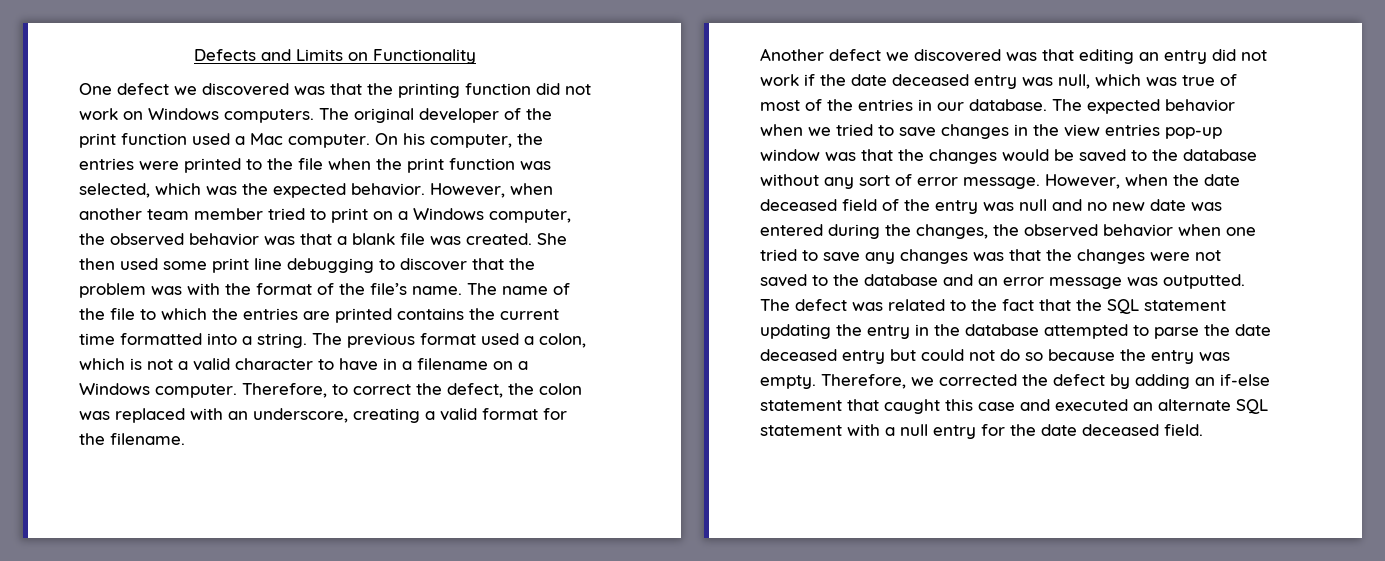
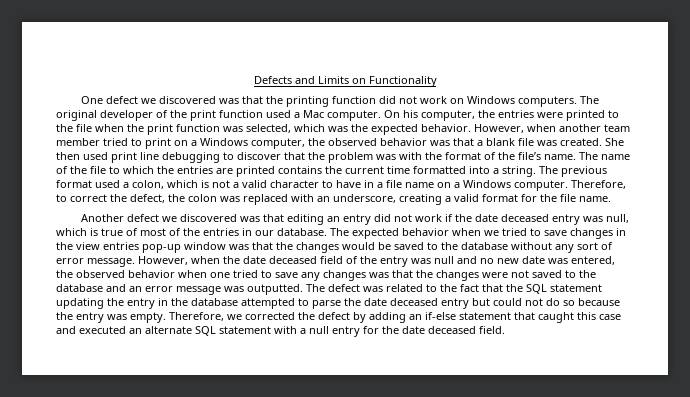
- She then used some print line debugging to discover that the problem was with the format of the file’s name.
+ She then used print line debugging to discover that the problem was with the format of the file’s name.
- The previous format used a colon, which is not a valid character to have in a filename on a Windows computer.
+ The previous format used a colon, which is not a valid character to have in a file name on a Windows computer.
- Therefore, to correct the defect, the colon was replaced with an underscore, creating a valid format for the filename.
+ Therefore, to correct the defect, the colon was replaced with an underscore, creating a valid format for the file name.
- Another defect we discovered was that editing an entry did not work if the date deceased entry was null, which was true of most of the entries in our database.
+ Another defect we discovered was that editing an entry did not work if the date deceased entry was null, which is true of most of the entries in our database.
- However, when the date deceased field of the entry was null and no new date was entered during the changes, the observed behavior when one tried to save any changes was that the changes were not saved to the database and an error message was outputted.
+ However, when the date deceased field of the entry was null and no new date was entered, the observed behavior when one tried to save any changes was that the changes were not saved to the database and an error message was outputted.

